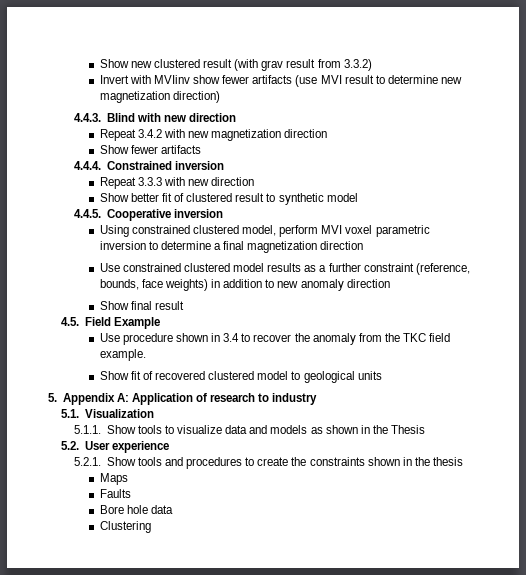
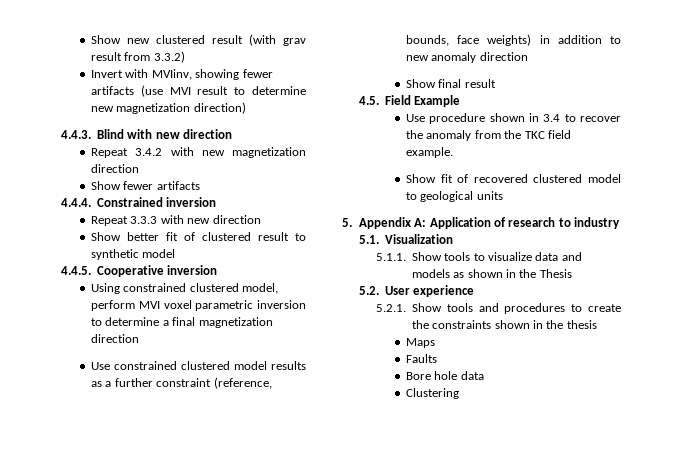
- Invert with MVIinv show fewer artifacts (use MVI result to determine new magnetization direction)
+ Invert with MVIinv, showing fewer artifacts (use MVI result to determine new magnetization direction)

